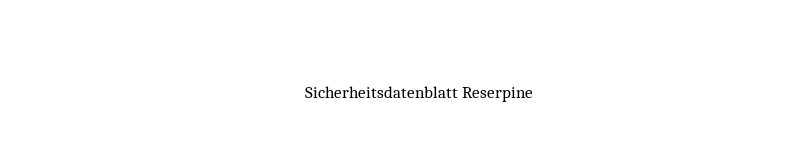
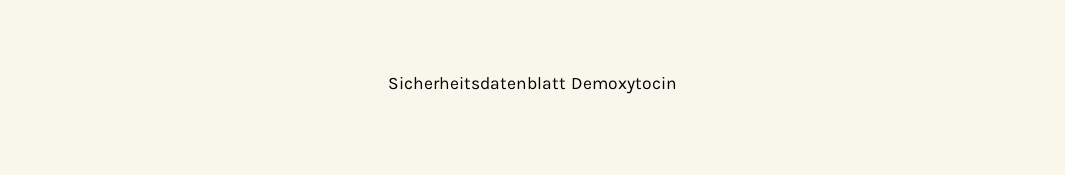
- Sicherheitsdatenblatt Reserpine
+ Sicherheitsdatenblatt Demoxytocin

